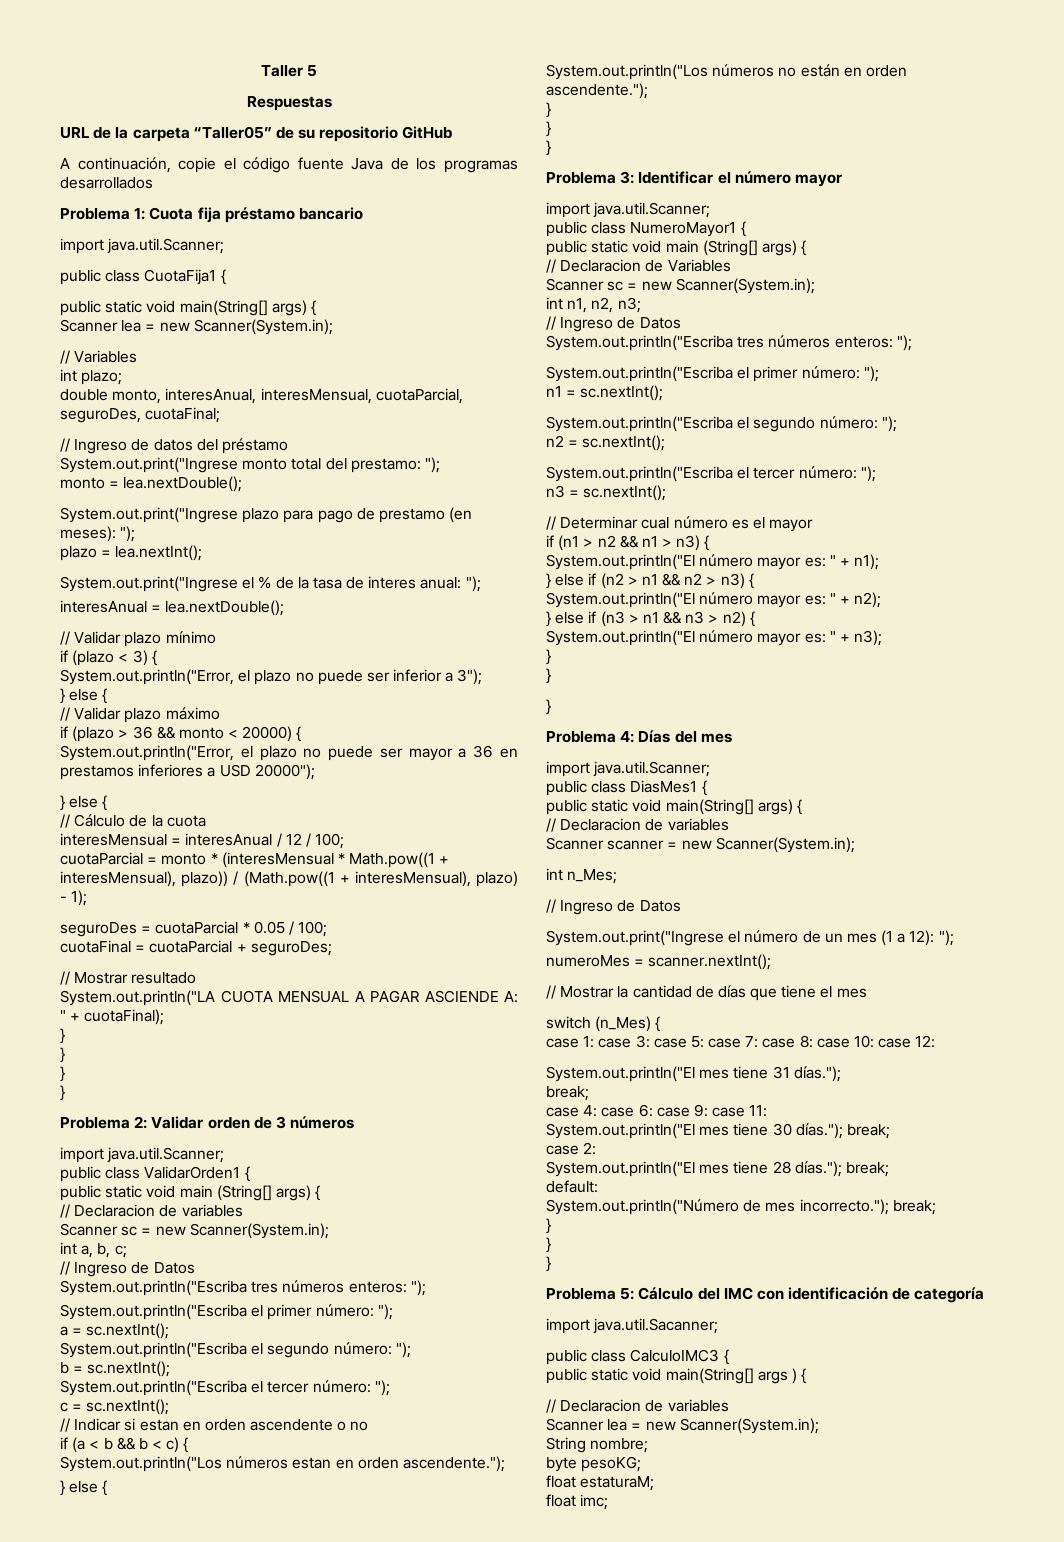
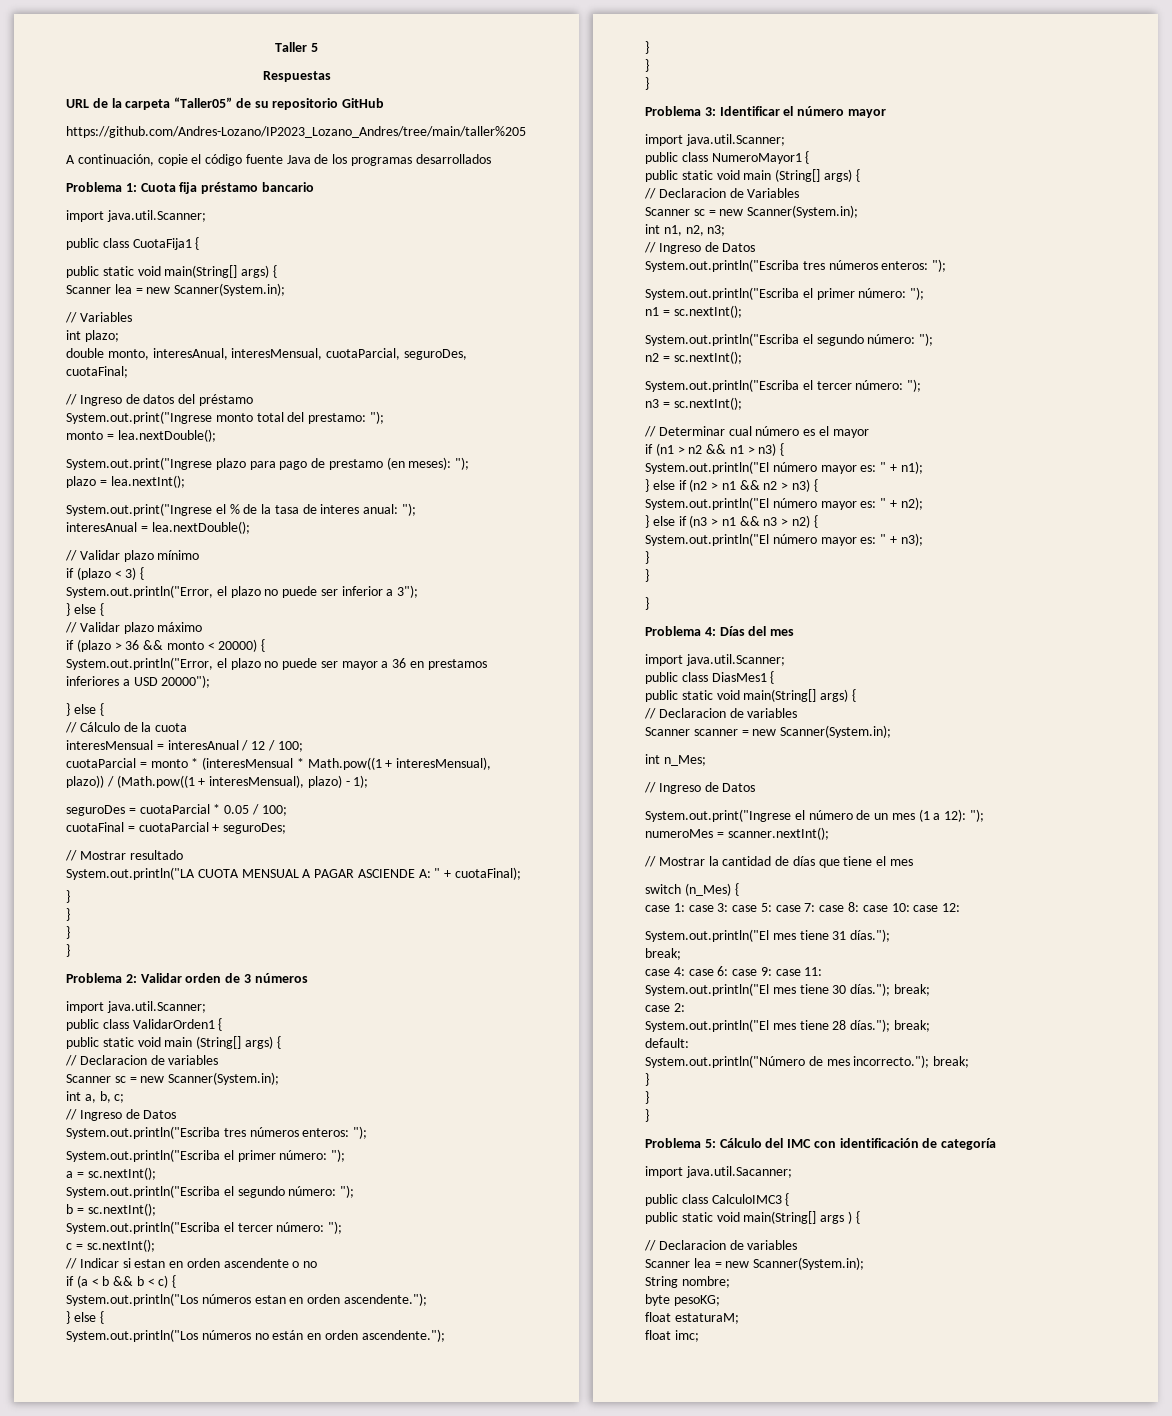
+ https://github.com/Andres-Lozano/IP2023_Lozano_Andres/tree/main/taller%205

